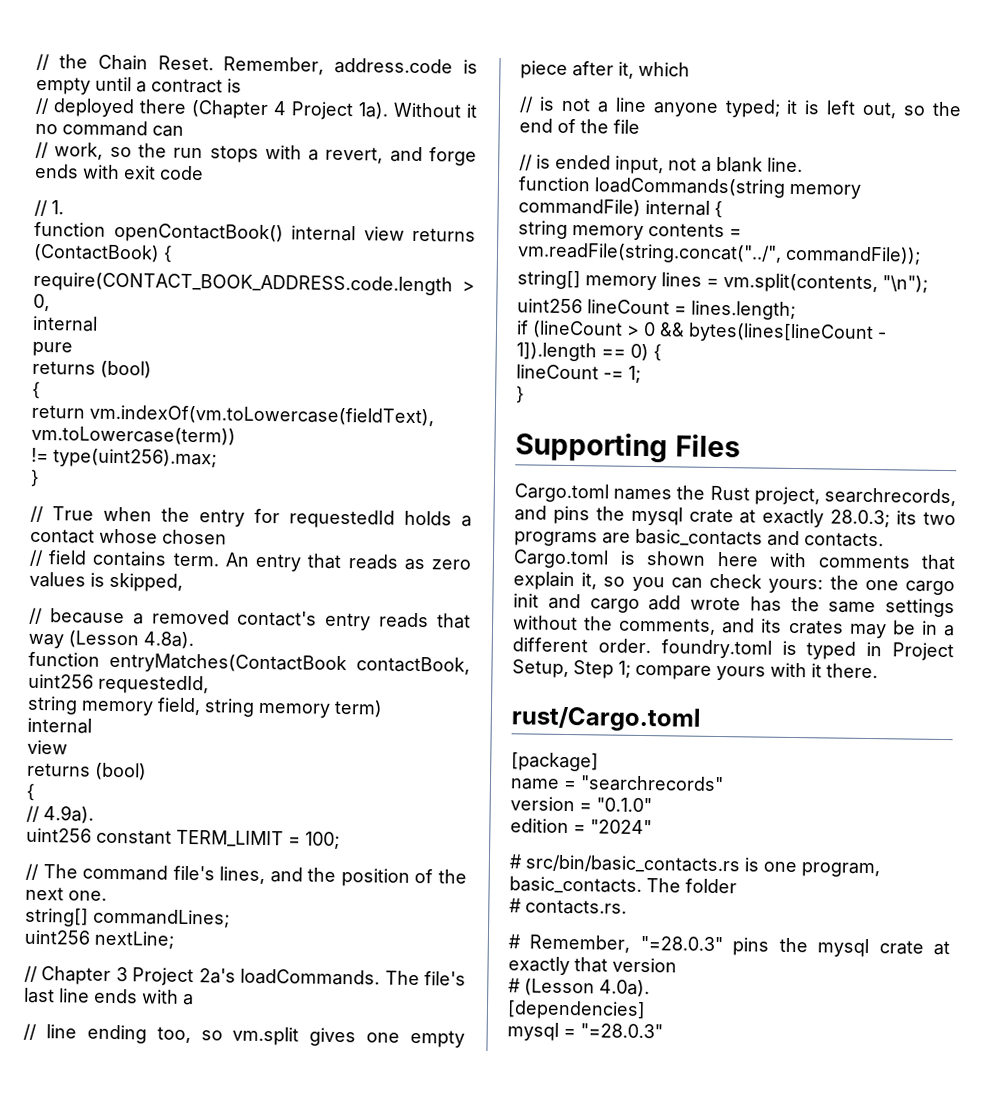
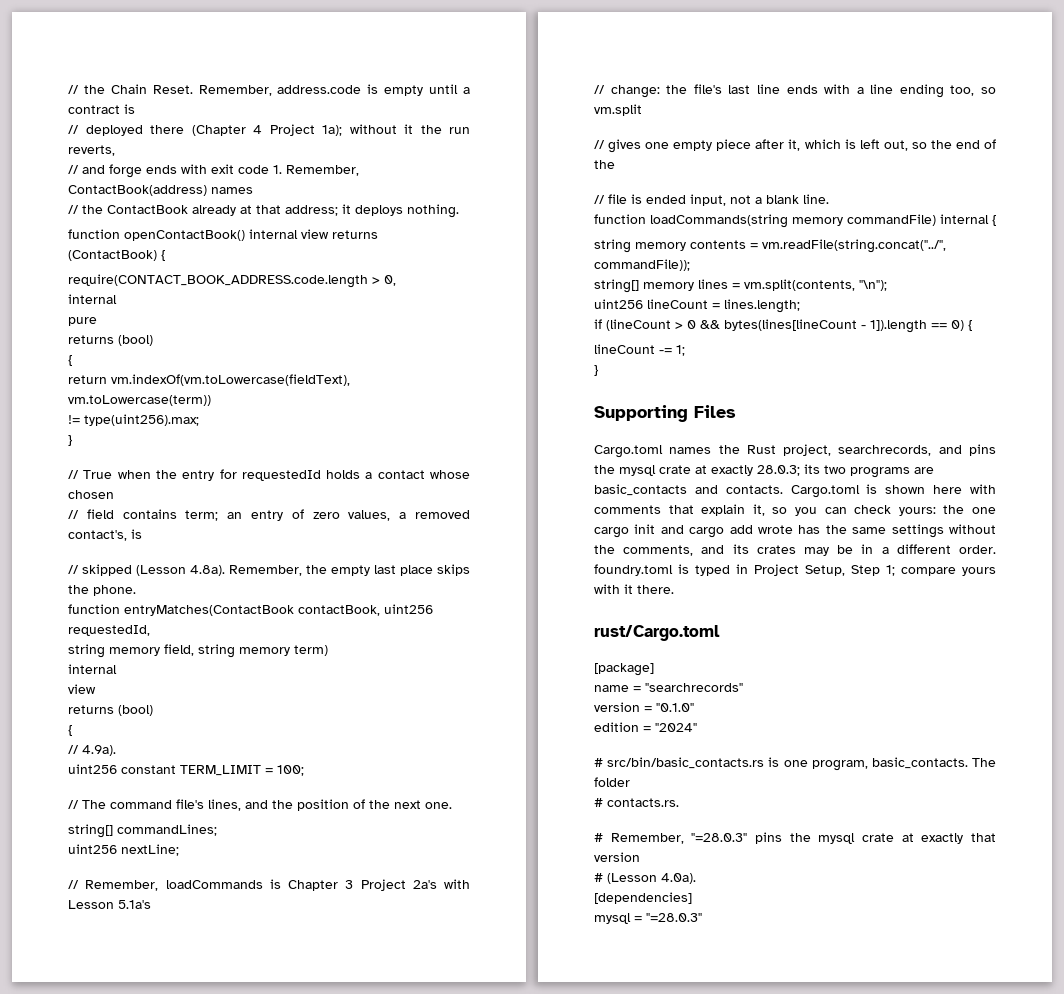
- // deployed there (Chapter 4 Project 1a). Without it no command can
- // work, so the run stops with a revert, and forge ends with exit code
- // 1.
+ // deployed there (Chapter 4 Project 1a); without it the run reverts,
+ // and forge ends with exit code 1. Remember, ContactBook(address) names
+ // the ContactBook already at that address; it deploys nothing.
- // field contains term. An entry that reads as zero values is skipped,
- // because a removed contact's entry reads that way (Lesson 4.8a).
+ // field contains term; an entry of zero values, a removed contact's, is
+ // skipped (Lesson 4.8a). Remember, the empty last place skips the phone.
- // Chapter 3 Project 2a's loadCommands. The file's last line ends with a
- // line ending too, so vm.split gives one empty piece after it, which
- // is not a line anyone typed; it is left out, so the end of the file
- // is ended input, not a blank line.
+ // Remember, loadCommands is Chapter 3 Project 2a's with Lesson 5.1a's
+ // change: the file's last line ends with a line ending too, so vm.split
+ // gives one empty piece after it, which is left out, so the end of the
+ // file is ended input, not a blank line.

